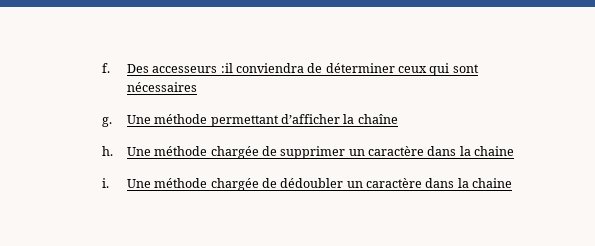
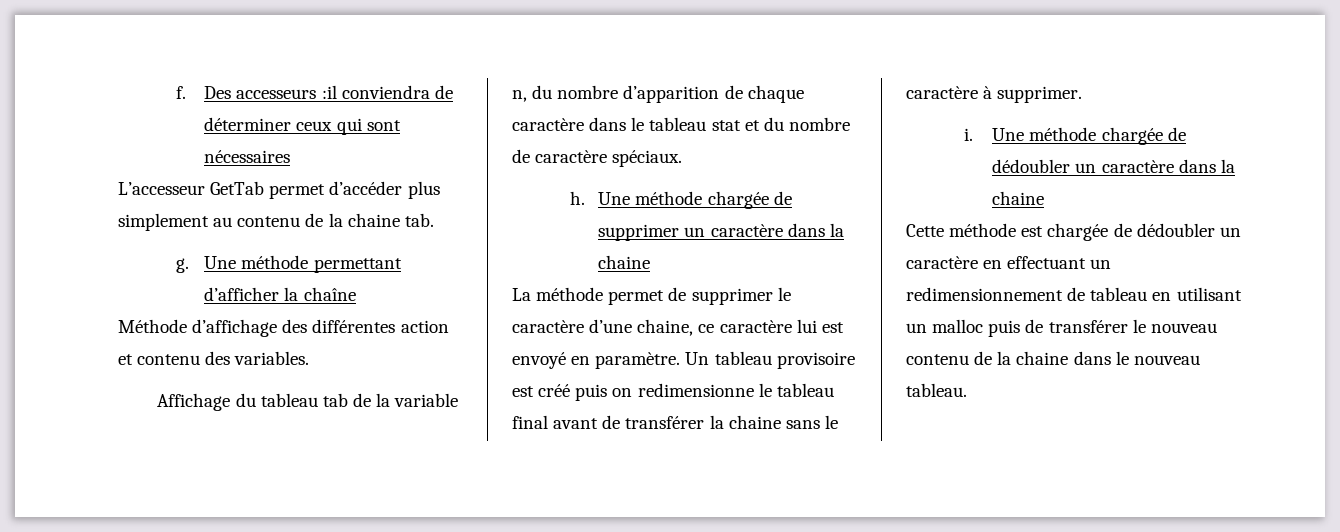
+ L’accesseur GetTab permet d’accéder plus simplement au contenu de la chaine tab.
+ Méthode d’affichage des différentes action et contenu des variables.
+ Affichage du tableau tab de la variable n, du nombre d’apparition de chaque caractère dans le tableau stat et du nombre de caractère spéciaux.
+ La méthode permet de supprimer le caractère d’une chaine, ce caractère lui est envoyé en paramètre. Un tableau provisoire est créé puis on redimensionne le tableau final avant de transférer la chaine sans le caractère à supprimer.
+ Cette méthode est chargée de dédoubler un caractère en effectuant un redimensionnement de tableau en utilisant un malloc puis de transférer le nouveau contenu de la chaine dans le nouveau tableau.

